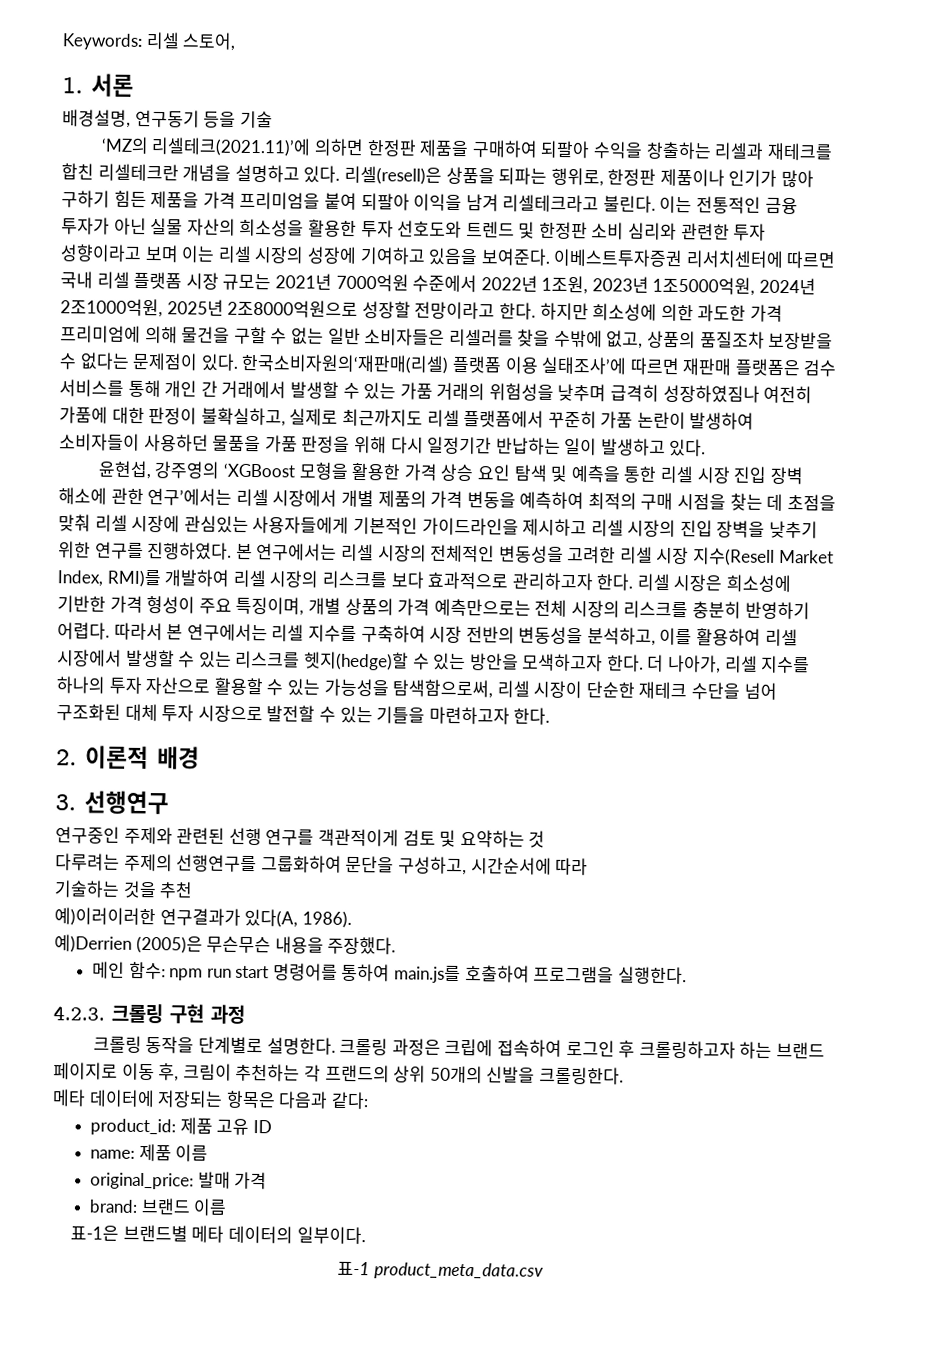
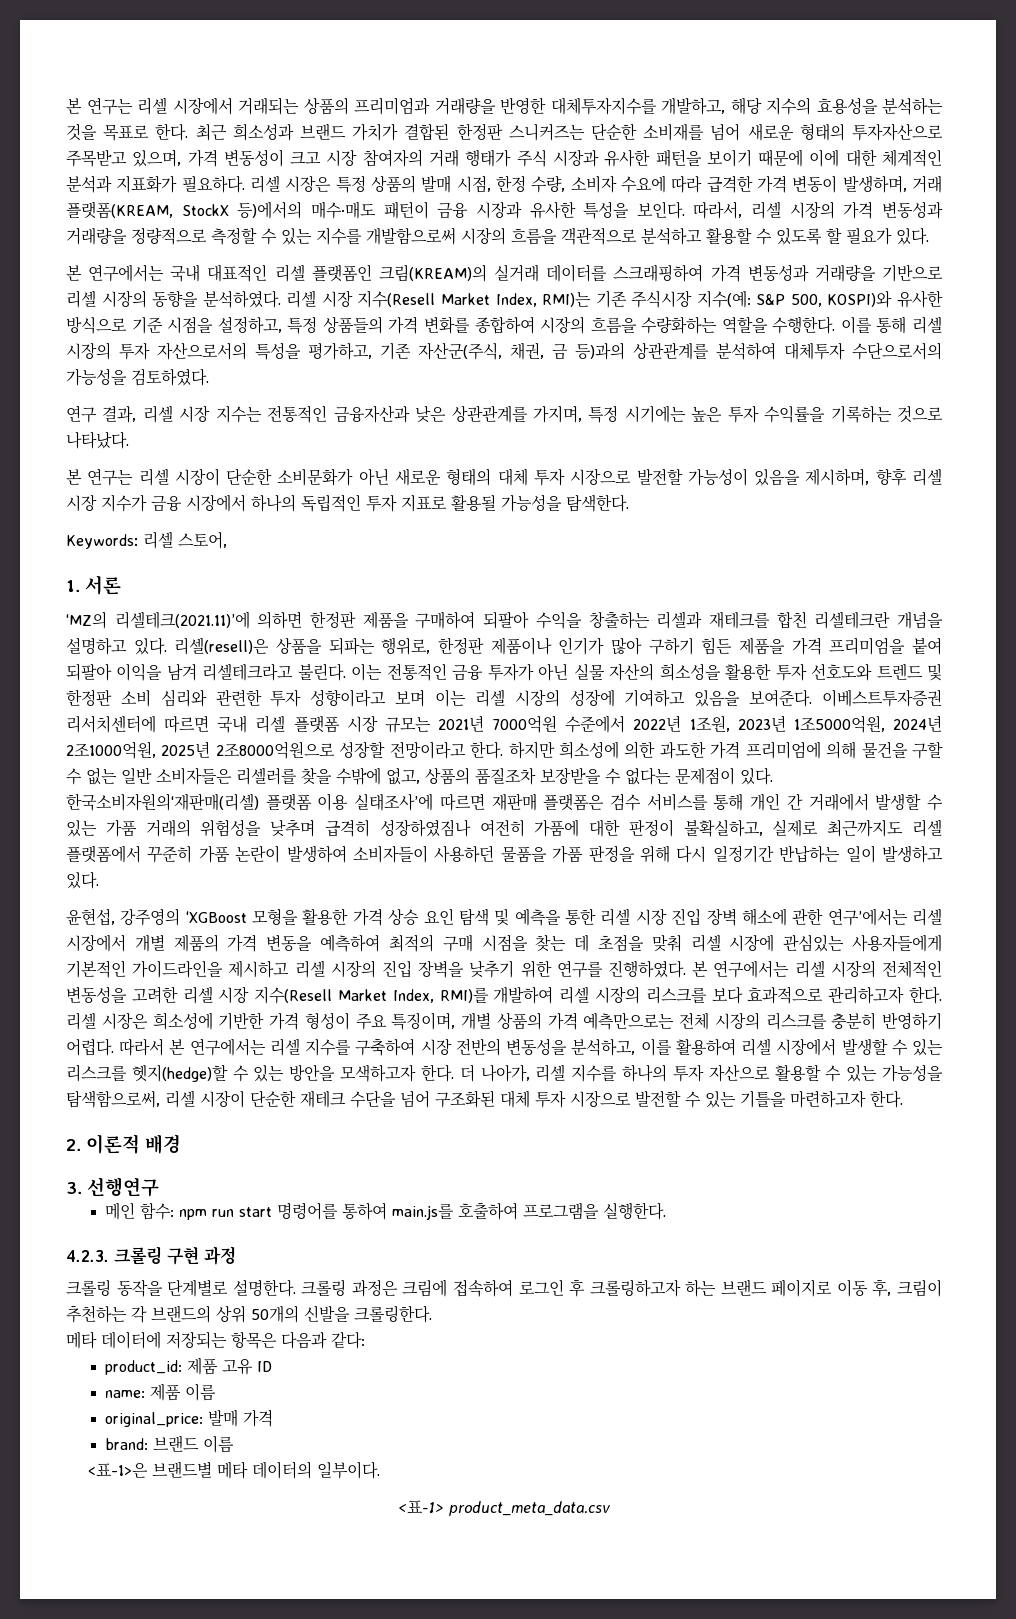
+ 본 연구는 리셀 시장에서 거래되는 상품의 프리미엄과 거래량을 반영한 대체투자지수를 개발하고, 해당 지수의 효용성을 분석하는 것을 목표로 한다. 최근 희소성과 브랜드 가치가 결합된 한정판 스니커즈는 단순한 소비재를 넘어 새로운 형태의 투자자산으로 주목받고 있으며, 가격 변동성이 크고 시장 참여자의 거래 행태가 주식 시장과 유사한 패턴을 보이기 때문에 이에 대한 체계적인 분석과 지표화가 필요하다. 리셀 시장은 특정 상품의 발매 시점, 한정 수량, 소비자 수요에 따라 급격한 가격 변동이 발생하며, 거래 플랫폼(KREAM, StockX 등)에서의 매수·매도 패턴이 금융 시장과 유사한 특성을 보인다. 따라서, 리셀 시장의 가격 변동성과 거래량을 정량적으로 측정할 수 있는 지수를 개발함으로써 시장의 흐름을 객관적으로 분석하고 활용할 수 있도록 할 필요가 있다.
+ 본 연구에서는 국내 대표적인 리셀 플랫폼인 크림(KREAM)의 실거래 데이터를 스크래핑하여 가격 변동성과 거래량을 기반으로 리셀 시장의 동향을 분석하였다. 리셀 시장 지수(Resell Market Index, RMI)는 기존 주식시장 지수(예: S&P 500, KOSPI)와 유사한 방식으로 기준 시점을 설정하고, 특정 상품들의 가격 변화를 종합하여 시장의 흐름을 수량화하는 역할을 수행한다. 이를 통해 리셀 시장의 투자 자산으로서의 특성을 평가하고, 기존 자산군(주식, 채권, 금 등)과의 상관관계를 분석하여 대체투자 수단으로서의 가능성을 검토하였다.
+ 연구 결과, 리셀 시장 지수는 전통적인 금융자산과 낮은 상관관계를 가지며, 특정 시기에는 높은 투자 수익률을 기록하는 것으로 나타났다.
+ 본 연구는 리셀 시장이 단순한 소비문화가 아닌 새로운 형태의 대체 투자 시장으로 발전할 가능성이 있음을 제시하며, 향후 리셀 시장 지수가 금융 시장에서 하나의 독립적인 투자 지표로 활용될 가능성을 탐색한다.
- 배경설명, 연구동기 등을 기술
- 연구중인 주제와 관련된 선행 연구를 객관적이게 검토 및 요약하는 것
- 다루려는 주제의 선행연구를 그룹화하여 문단을 구성하고, 시간순서에 따라
- 기술하는 것을 추천
- 예)이러이러한 연구결과가 있다(A, 1986).
- 예)Derrien (2005)은 무슨무슨 내용을 주장했다.
- 크롤링 과정은 크립에 접속하여 로그인 후 크롤링하고자 하는 브랜드 페이지로 이동 후, 크림이 추천하는 각 프랜드의 상위 50개의 신발을 크롤링한다.
+ 크롤링 과정은 크림에 접속하여 로그인 후 크롤링하고자 하는 브랜드 페이지로 이동 후, 크림이 추천하는 각 브랜드의 상위 50개의 신발을 크롤링한다.
- 표-1은 브랜드별 메타 데이터의 일부이다.
+ <표-1>은 브랜드별 메타 데이터의 일부이다.
- 표-1 product_meta_data.csv
+ <표-1> product_meta_data.csv

